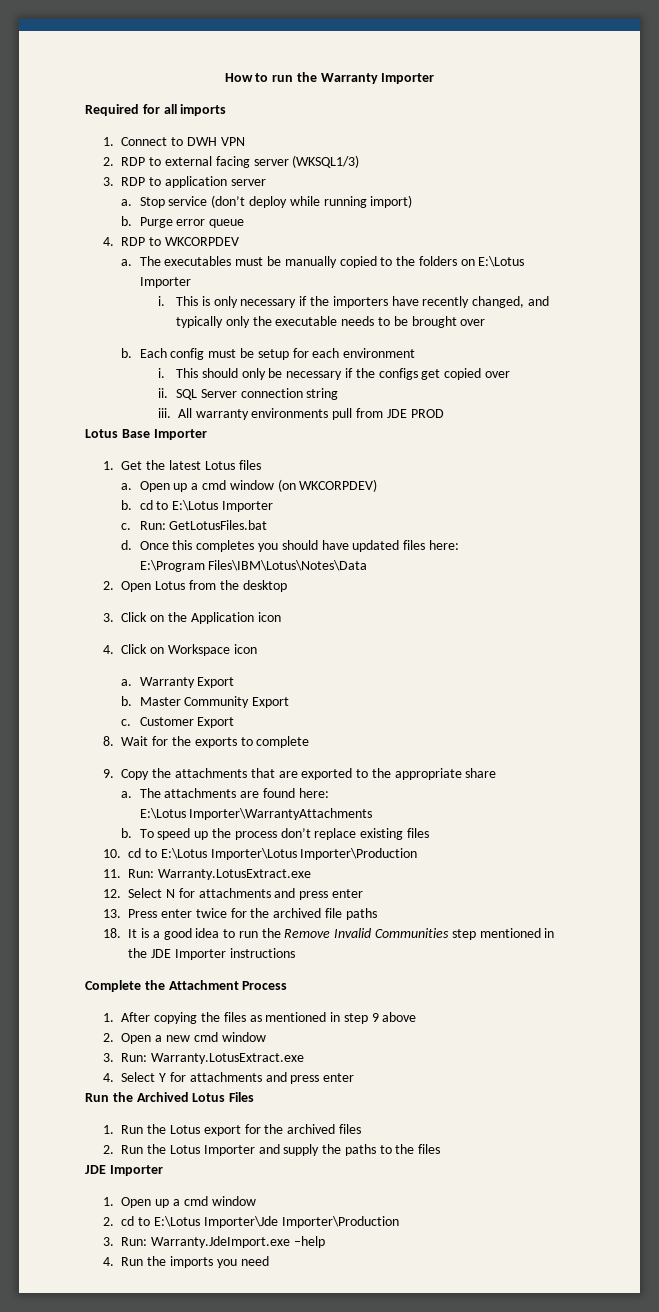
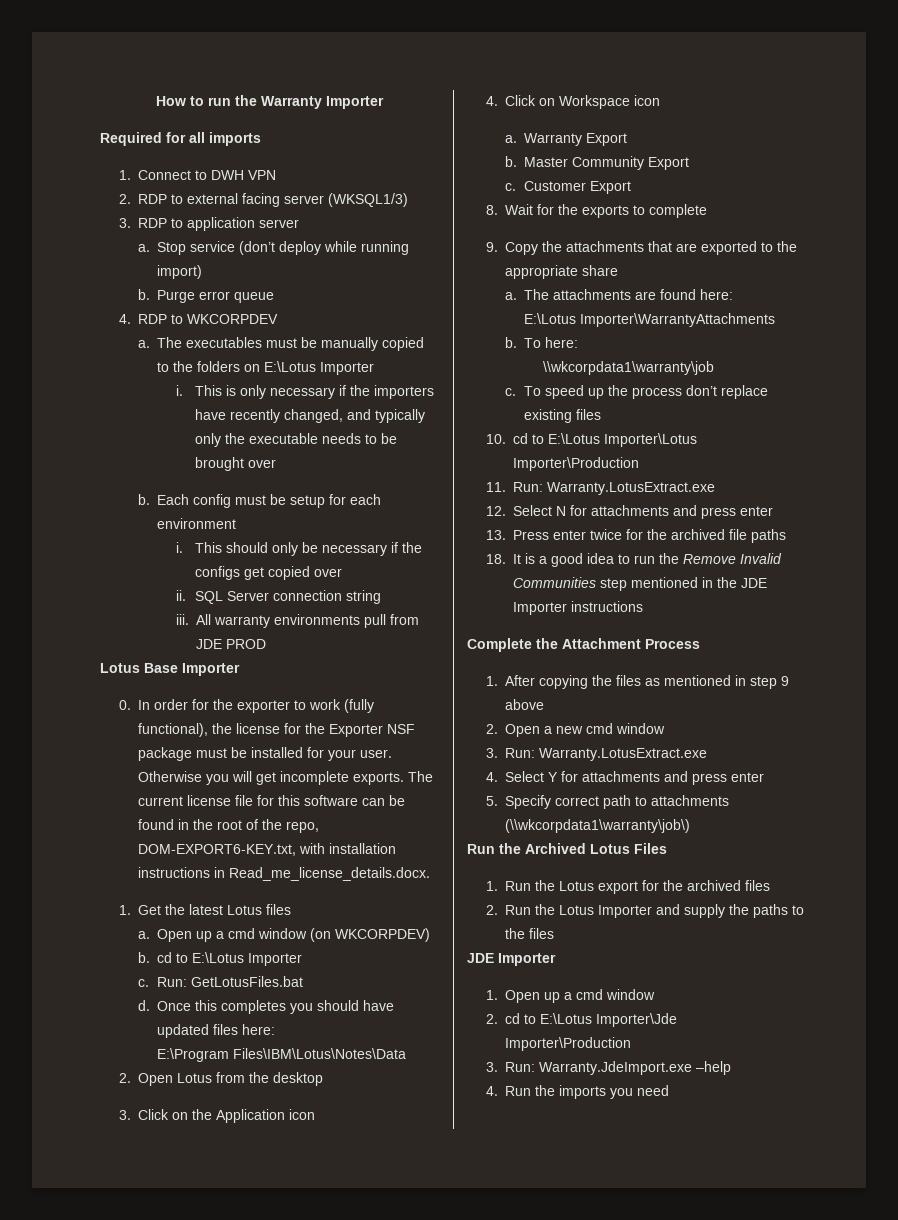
+ 0. In order for the exporter to work (fully functional), the license for the Exporter NSF package must be installed for your user. Otherwise you will get incomplete exports. The current license file for this software can be found in the root of the repo, DOM-EXPORT6-KEY.txt, with installation instructions in Read_me_license_details.docx.
- To speed up the process don’t replace existing files
+ To here:
+ \\wkcorpdata1\warranty\job
+ c. To speed up the process don’t replace existing files
+ 5. Specify correct path to attachments (\\wkcorpdata1\warranty\job\)

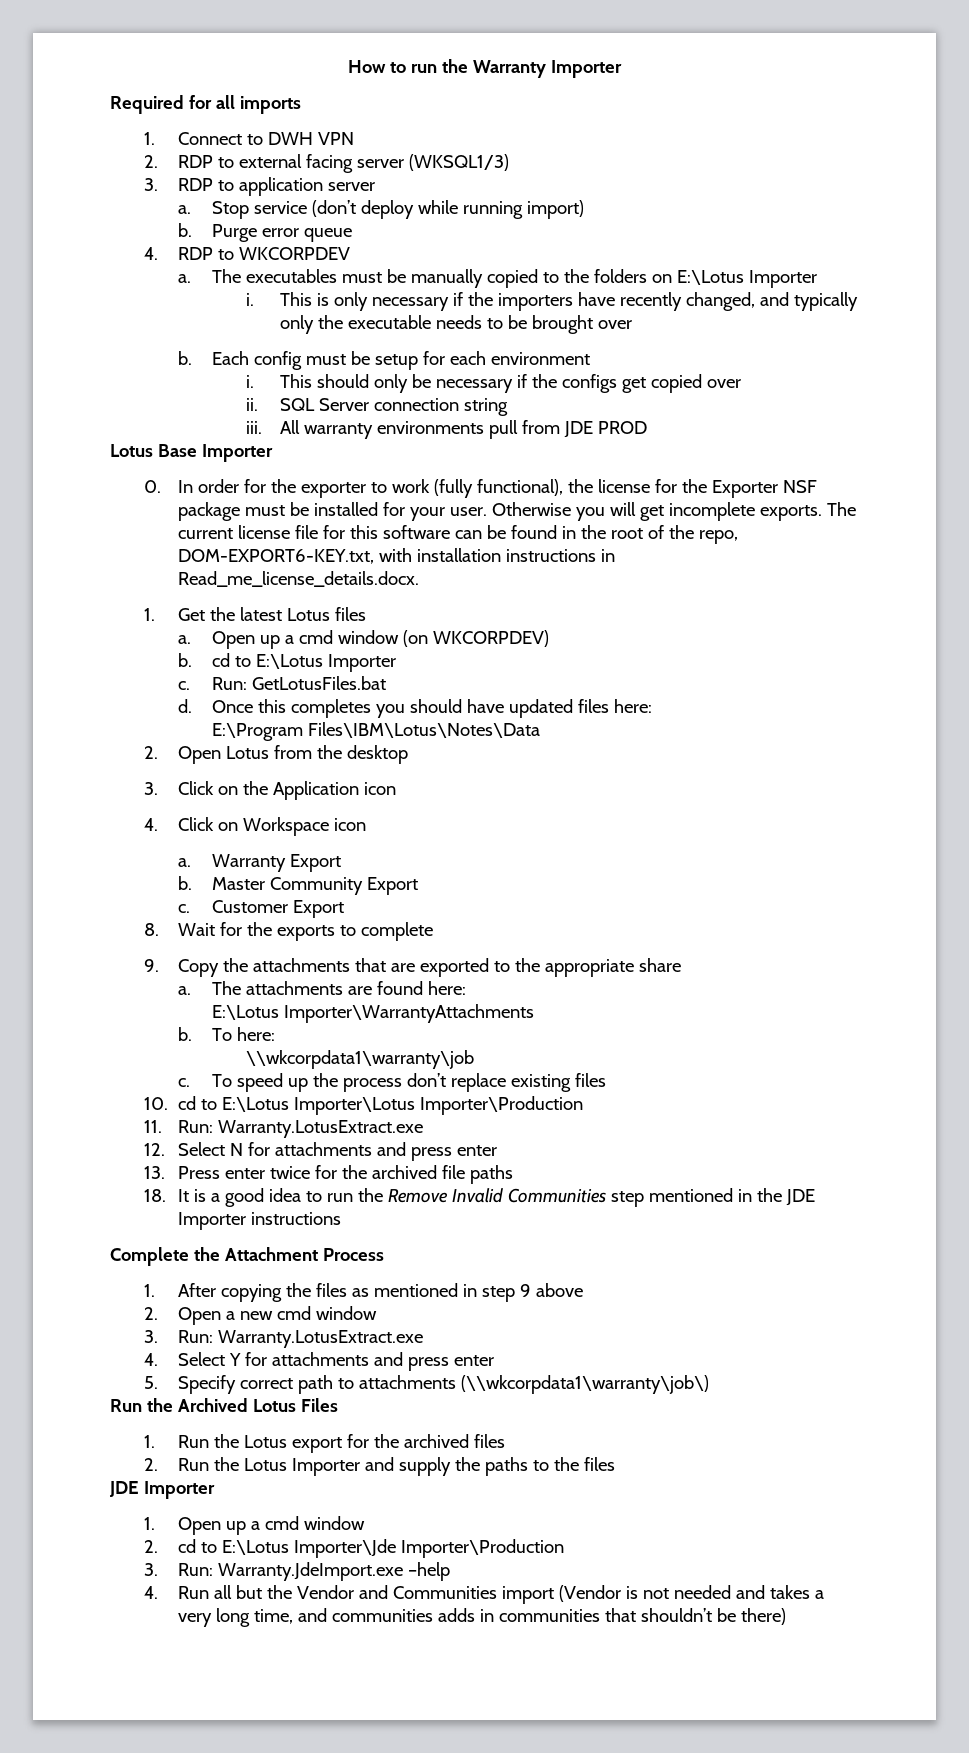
- 4. Run the imports you need
+ 4. Run all but the Vendor and Communities import (Vendor is not needed and takes a very long time, and communities adds in communities that shouldn’t be there)

